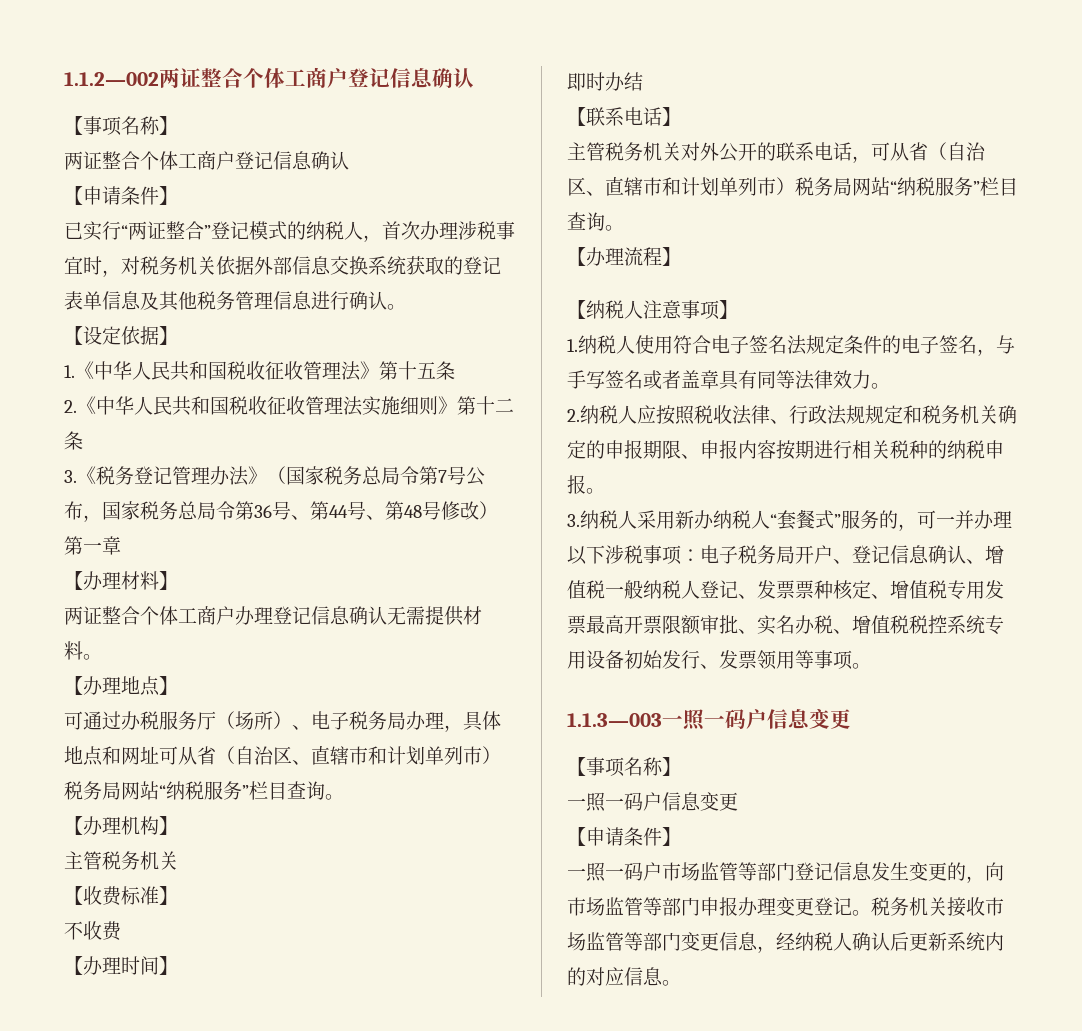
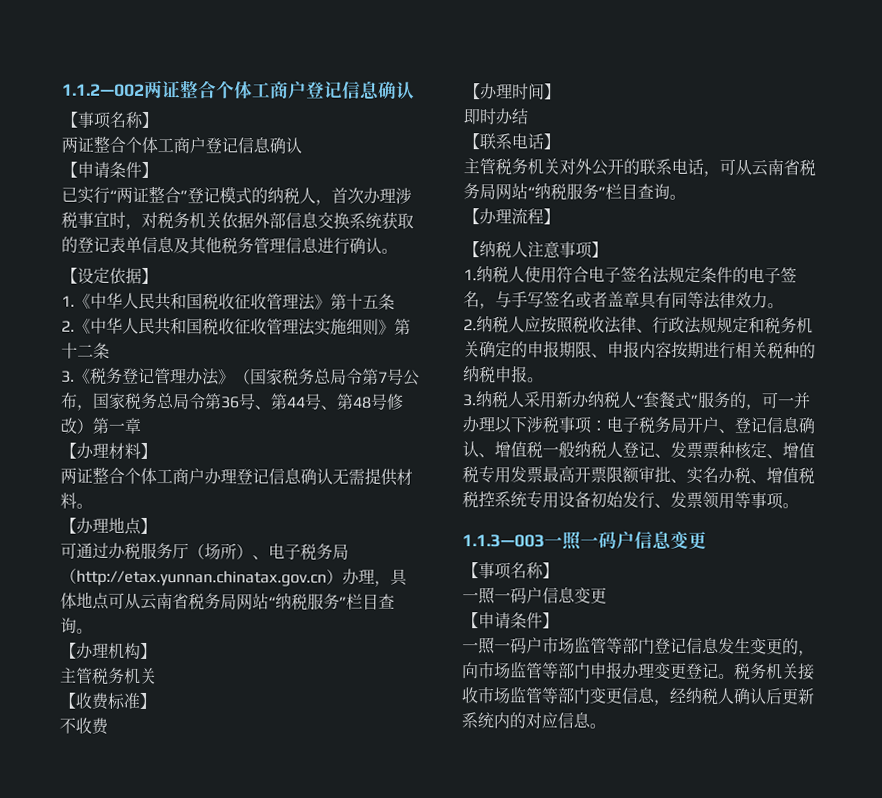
- 可通过办税服务厅（场所）、电子税务局办理，具体地点和网址可从省（自治区、直辖市和计划单列市）税务局网站“纳税服务”栏目查询。
+ 可通过办税服务厅（场所）、电子税务局（http://etax.yunnan.chinatax.gov.cn）办理，具体地点可从云南省税务局网站“纳税服务”栏目查询。
- 主管税务机关对外公开的联系电话，可从省（自治区、直辖市和计划单列市）税务局网站“纳税服务”栏目查询。
+ 主管税务机关对外公开的联系电话，可从云南省税务局网站“纳税服务”栏目查询。

